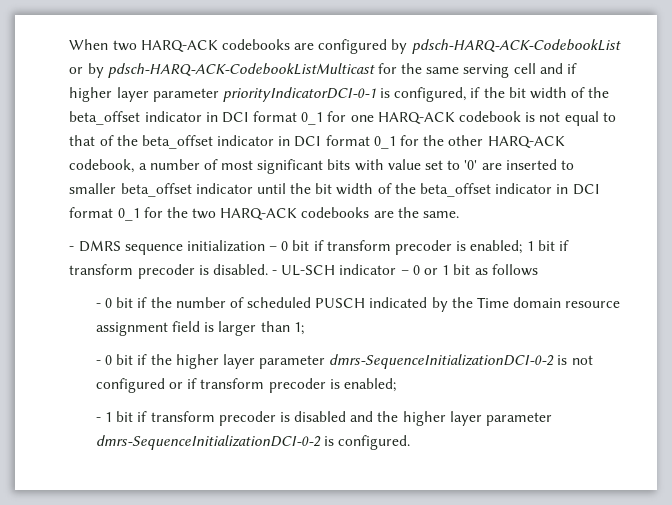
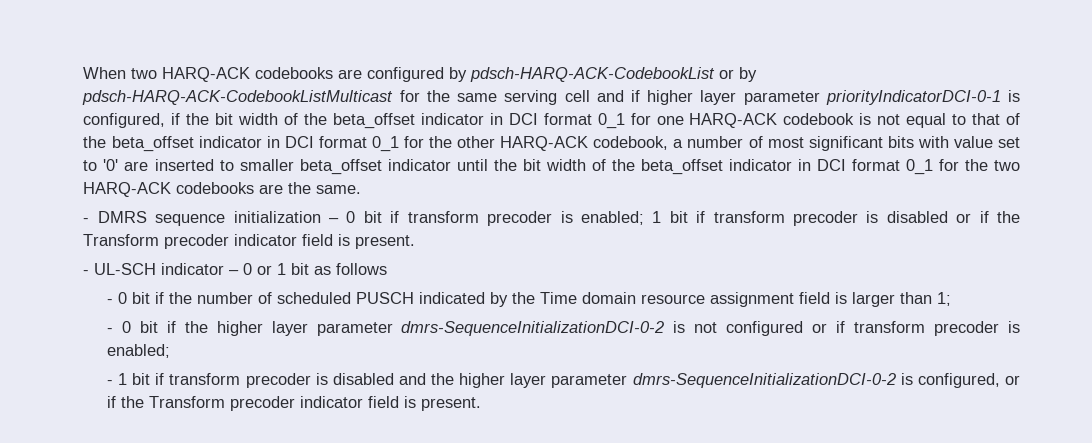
- - DMRS sequence initialization – 0 bit if transform precoder is enabled; 1 bit if transform precoder is disabled. - UL-SCH indicator – 0 or 1 bit as follows
+ - DMRS sequence initialization – 0 bit if transform precoder is enabled; 1 bit if transform precoder is disabled or if the Transform precoder indicator field is present.
+ - UL-SCH indicator – 0 or 1 bit as follows
- - 1 bit if transform precoder is disabled and the higher layer parameter dmrs-SequenceInitializationDCI-0-2 is configured.
+ - 1 bit if transform precoder is disabled and the higher layer parameter dmrs-SequenceInitializationDCI-0-2 is configured, or if the Transform precoder indicator field is present.

